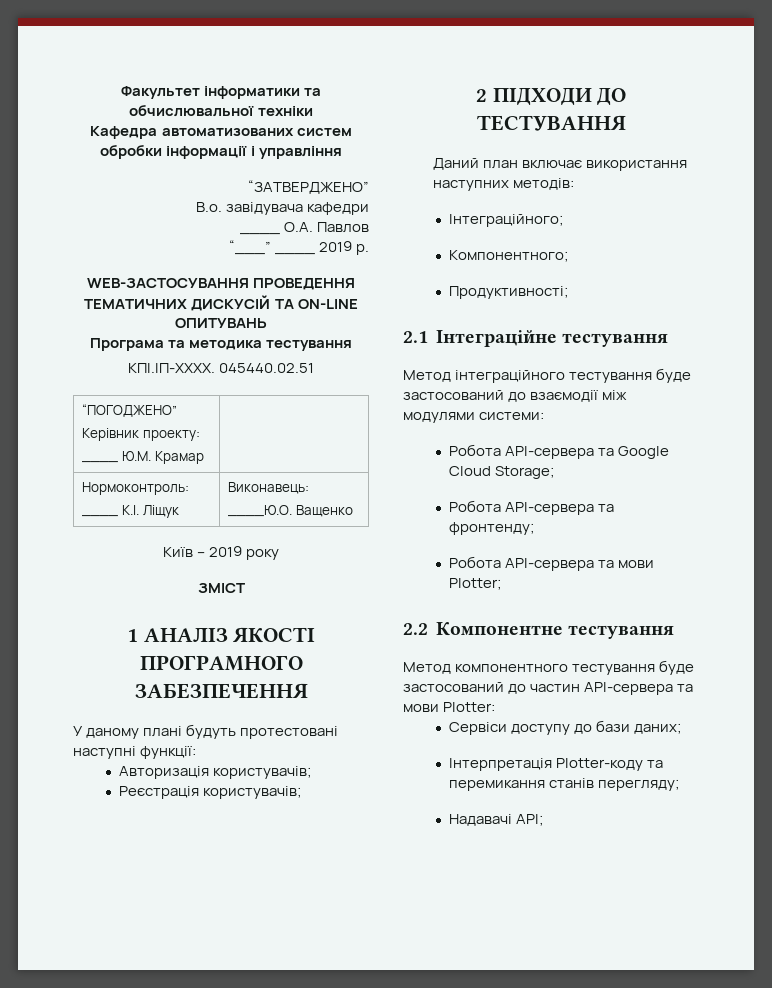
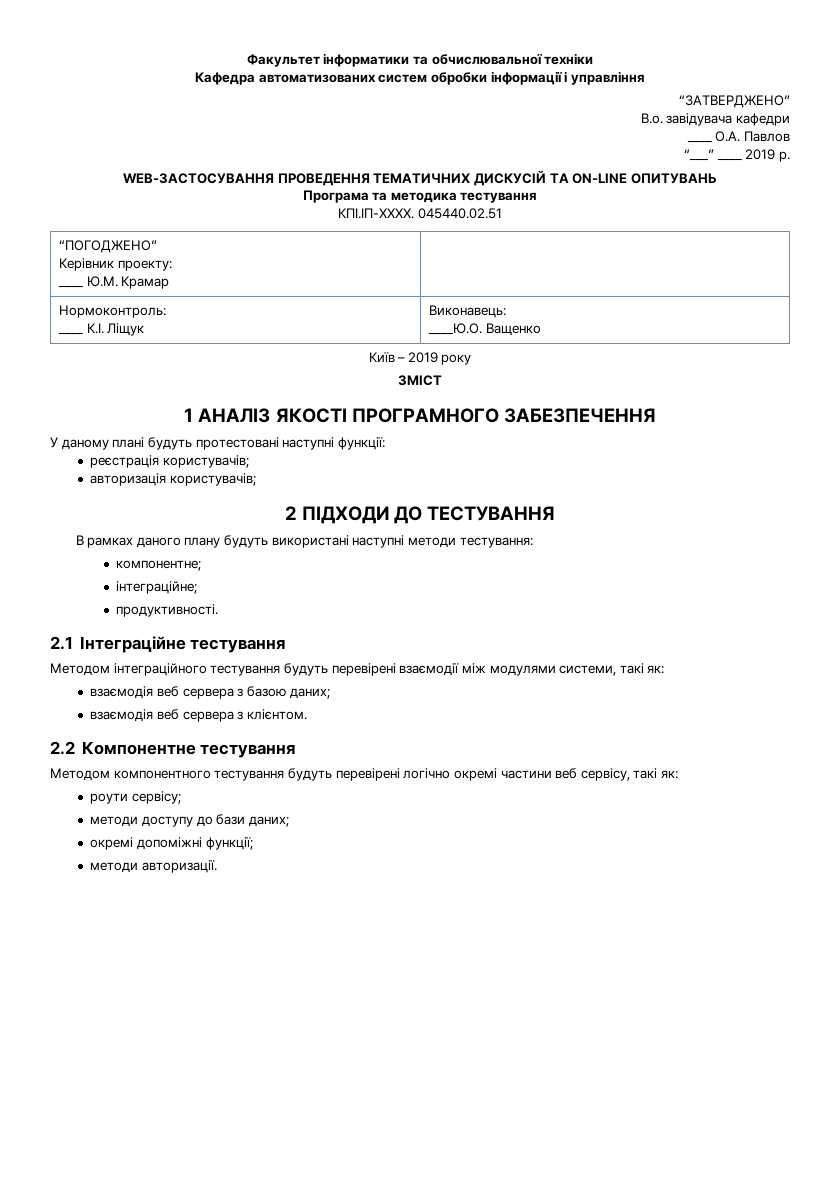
- Авторизація користувачів;
- Реєстрація користувачів;
+ реєстрація користувачів;
+ авторизація користувачів;
- Даний план включає використання наступних методів:
- Інтеграційного;
- Компонентного;
- Продуктивності;
+ В рамках даного плану будуть використані наступні методи тестування:
+ компонентне;
+ інтеграційне;
+ продуктивності.
- Метод інтеграційного тестування буде застосований до взаємодії між модулями системи:
- Робота API-сервера та Google Cloud Storage;
- Робота API-сервера та фронтенду;
- Робота API-сервера та мови Plotter;
+ Методом інтеграційного тестування будуть перевірені взаємодії між модулями системи, такі як:
+ взаємодія веб сервера з базою даних;
+ взаємодія веб сервера з клієнтом.
- Метод компонентного тестування буде застосований до частин API-сервера та мови Plotter:
- Сервіси доступу до бази даних;
- Інтерпретація Plotter-коду та перемикання станів перегляду;
- Надавачі API;
+ Методом компонентного тестування будуть перевірені логічно окремі частини веб сервісу, такі як:
+ роути сервісу;
+ методи доступу до бази даних;
+ окремі допоміжні функції;
+ методи авторизації.

